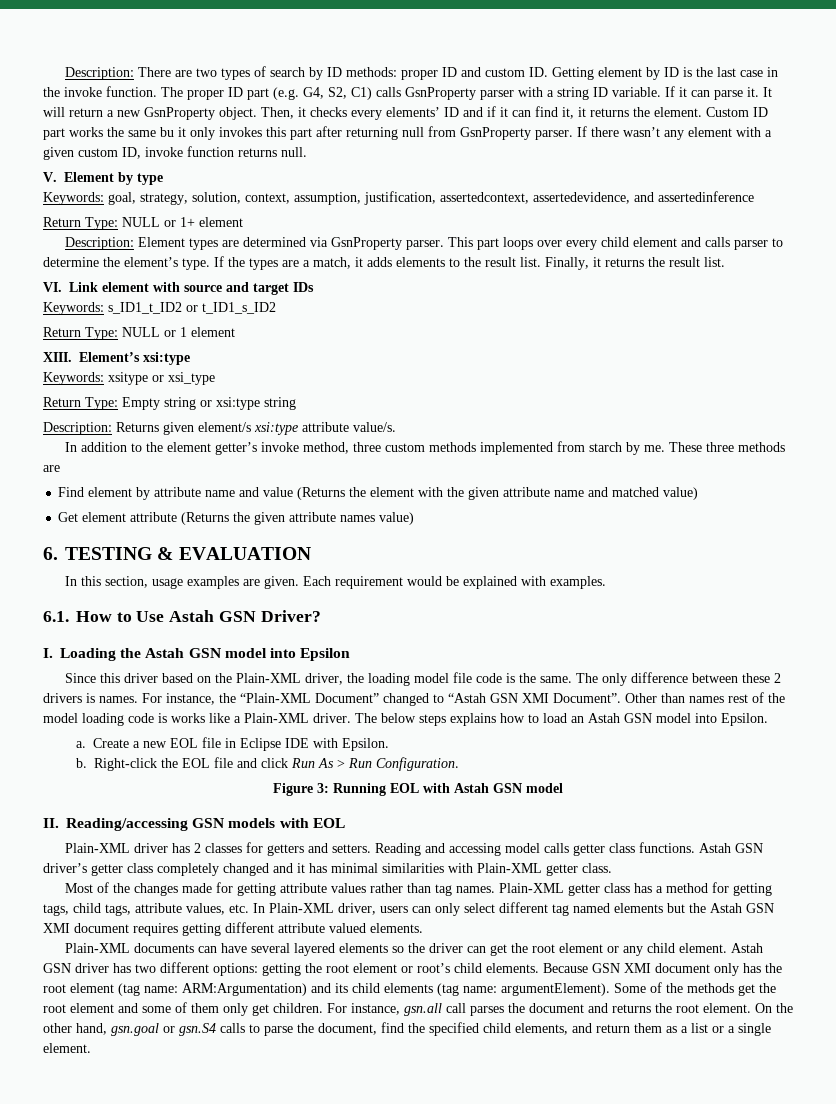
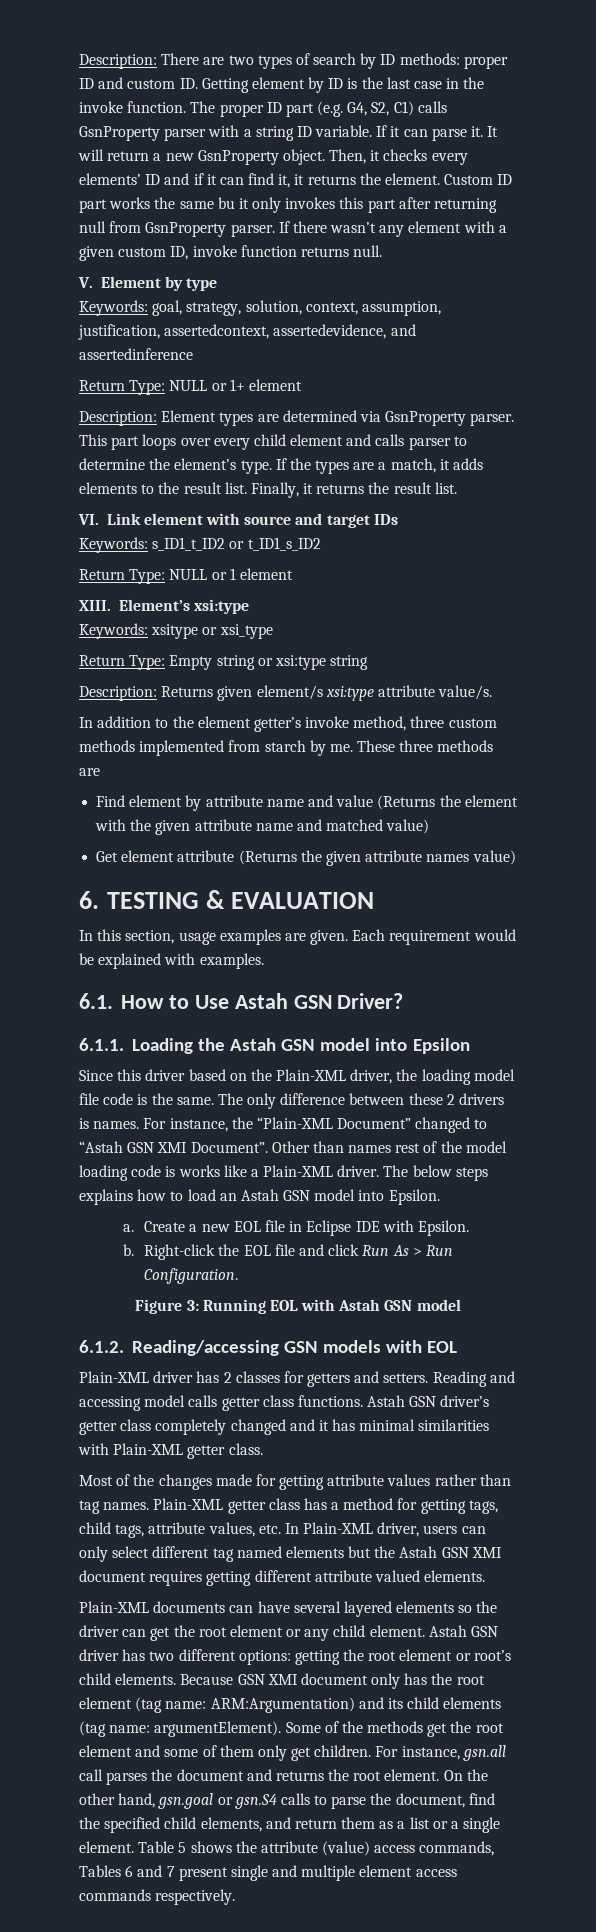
- I. Loading the Astah GSN model into Epsilon
+ 6.1.1. Loading the Astah GSN model into Epsilon
- II. Reading/accessing GSN models with EOL
+ 6.1.2. Reading/accessing GSN models with EOL
+ Table 5 shows the attribute (value) access commands, Tables 6 and 7 present single and multiple element access commands respectively.

